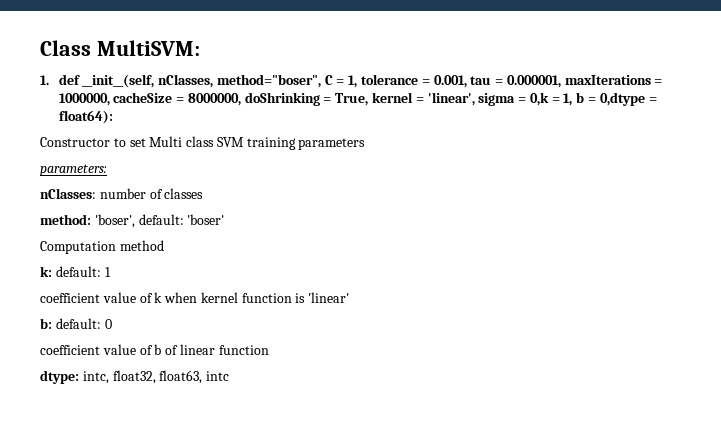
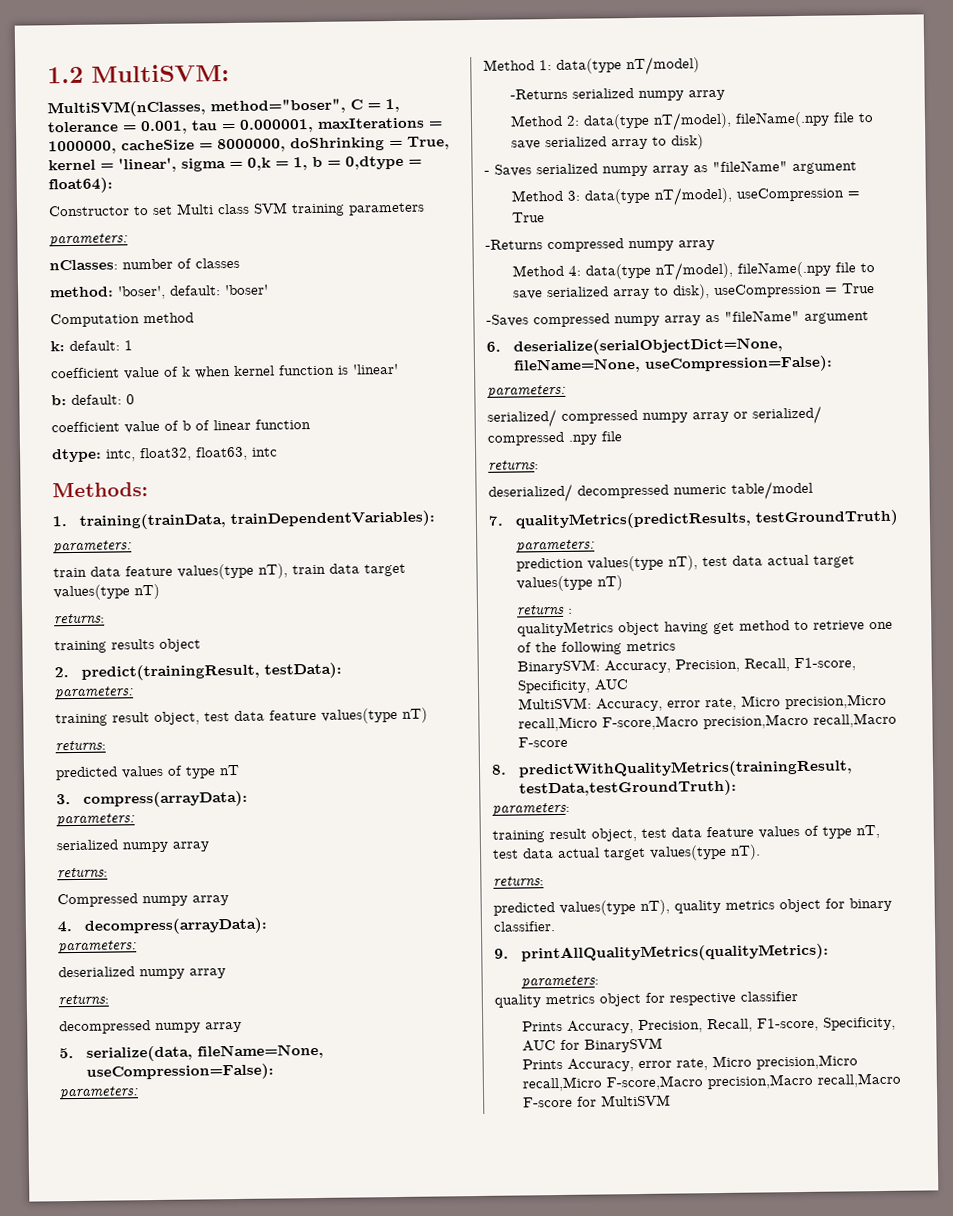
- Class MultiSVM:
+ 1.2 MultiSVM:
- 1. def __init__(self, nClasses, method="boser", C = 1, tolerance = 0.001, tau = 0.000001, maxIterations = 1000000, cacheSize = 8000000, doShrinking = True, kernel = 'linear', sigma = 0,k = 1, b = 0,dtype = float64):
+ MultiSVM(nClasses, method="boser", C = 1, tolerance = 0.001, tau = 0.000001, maxIterations = 1000000, cacheSize = 8000000, doShrinking = True, kernel = 'linear', sigma = 0,k = 1, b = 0,dtype = float64):
+ Methods:
+ 1. training(trainData, trainDependentVariables):
+ parameters:
+ train data feature values(type nT), train data target values(type nT)
+ returns:
+ training results object
+ 2. predict(trainingResult, testData):
+ parameters:
+ training result object, test data feature values(type nT)
+ returns:
+ predicted values of type nT
+ 3. compress(arrayData):
+ parameters:
+ serialized numpy array
+ returns:
+ Compressed numpy array
+ 4. decompress(arrayData):
+ parameters:
+ deserialized numpy array
+ returns:
+ decompressed numpy array
+ 5. serialize(data, fileName=None, useCompression=False):
+ parameters:
+ Method 1: data(type nT/model)
+ -Returns serialized numpy array
+ Method 2: data(type nT/model), fileName(.npy file to save serialized array to disk)
+ - Saves serialized numpy array as "fileName" argument
+ Method 3: data(type nT/model), useCompression = True
+ -Returns compressed numpy array
+ Method 4: data(type nT/model), fileName(.npy file to save serialized array to disk), useCompression = True
+ -Saves compressed numpy array as "fileName" argument
+ 6. deserialize(serialObjectDict=None, fileName=None, useCompression=False):
+ parameters:
+ serialized/ compressed numpy array or serialized/ compressed .npy file
+ returns:
+ deserialized/ decompressed numeric table/model
+ 7. qualityMetrics(predictResults, testGroundTruth)
+ parameters:
+ prediction values(type nT), test data actual target values(type nT)
+ returns :
+ qualityMetrics object having get method to retrieve one of the following metrics
+ BinarySVM: Accuracy, Precision, Recall, F1-score, Specificity, AUC
+ MultiSVM: Accuracy, error rate, Micro precision,Micro recall,Micro F-score,Macro precision,Macro recall,Macro F-score
+ 8. predictWithQualityMetrics(trainingResult, testData,testGroundTruth):
+ parameters:
+ training result object, test data feature values of type nT, test data actual target values(type nT).
+ returns:
+ predicted values(type nT), quality metrics object for binary classifier.
+ 9. printAllQualityMetrics(qualityMetrics):
+ parameters:
+ quality metrics object for respective classifier
+ Prints Accuracy, Precision, Recall, F1-score, Specificity, AUC for BinarySVM
+ Prints Accuracy, error rate, Micro precision,Micro recall,Micro F-score,Macro precision,Macro recall,Macro F-score for MultiSVM

